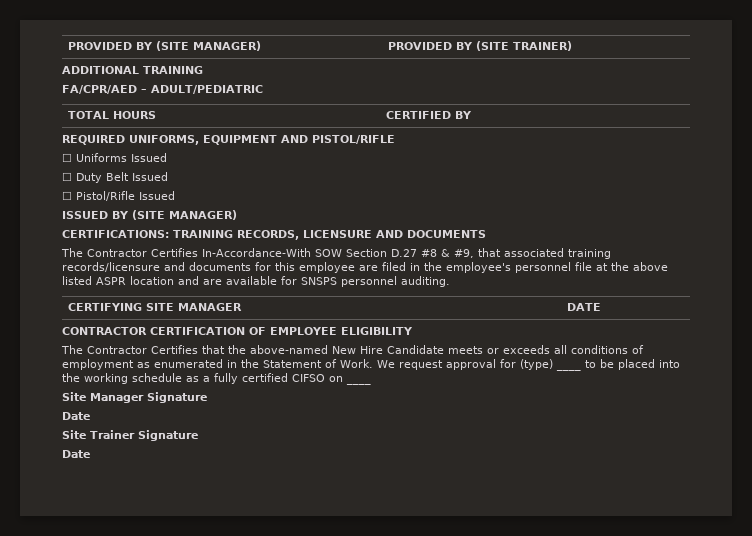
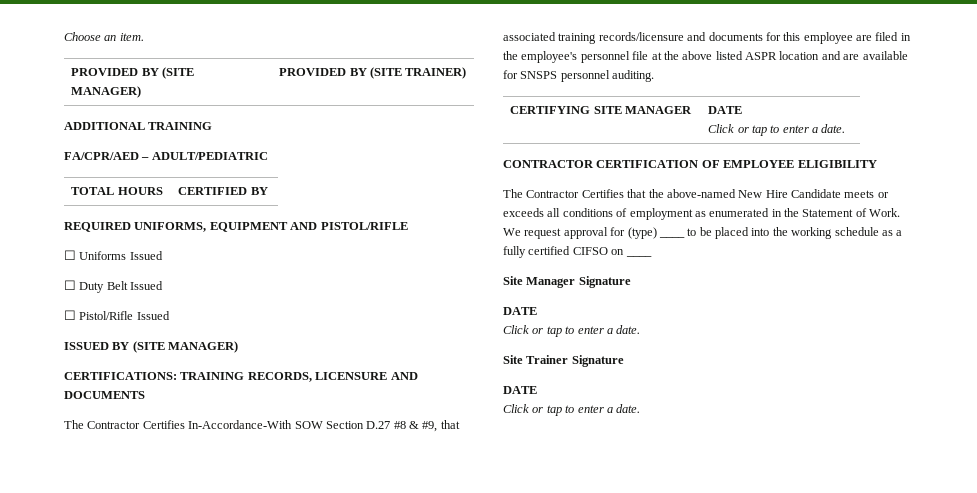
+ Choose an item.
  CERTIFYING SITE MANAGER | DATE
+ Click or tap to enter a date.
  Site Manager Signature
- Date
+ DATE
+ Click or tap to enter a date.
  Site Trainer Signature
- Date
+ DATE
+ Click or tap to enter a date.

